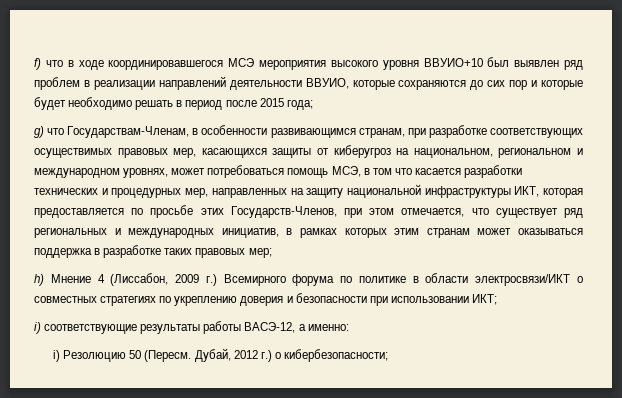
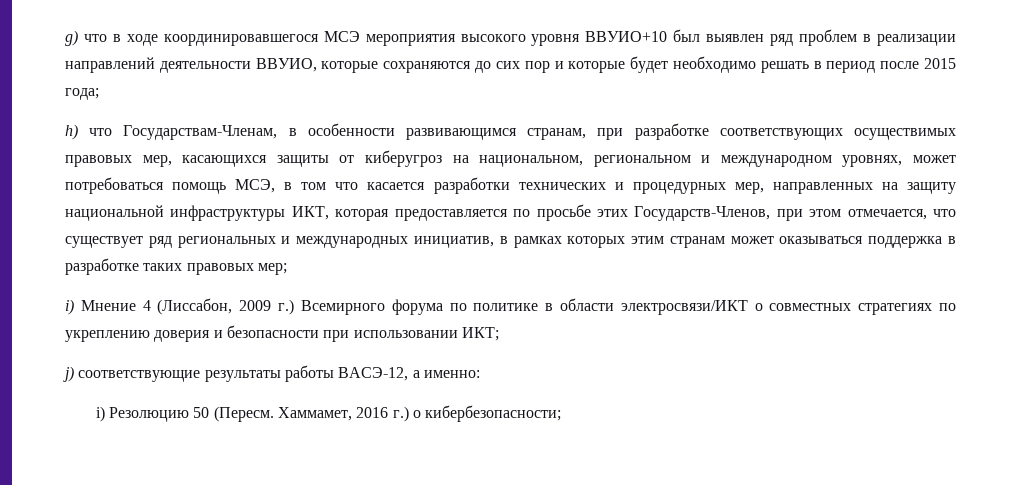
- f) что в ходе координировавшегося МСЭ мероприятия высокого уровня ВВУИО+10 был выявлен ряд проблем в реализации направлений деятельности ВВУИО, которые сохраняются до сих пор и которые будет необходимо решать в период после 2015 года;
+ g) что в ходе координировавшегося МСЭ мероприятия высокого уровня ВВУИО+10 был выявлен ряд проблем в реализации направлений деятельности ВВУИО, которые сохраняются до сих пор и которые будет необходимо решать в период после 2015 года;
- g) что Государствам-Членам, в особенности развивающимся странам, при разработке соответствующих осуществимых правовых мер, касающихся защиты от киберугроз на национальном, региональном и международном уровнях, может потребоваться помощь МСЭ, в том что касается разработки технических и процедурных мер, направленных на защиту национальной инфраструктуры ИКТ, которая предоставляется по просьбе этих Государств-Членов, при этом отмечается, что существует ряд региональных и международных инициатив, в рамках которых этим странам может оказываться поддержка в разработке таких правовых мер;
+ h) что Государствам-Членам, в особенности развивающимся странам, при разработке соответствующих осуществимых правовых мер, касающихся защиты от киберугроз на национальном, региональном и международном уровнях, может потребоваться помощь МСЭ, в том что касается разработки технических и процедурных мер, направленных на защиту национальной инфраструктуры ИКТ, которая предоставляется по просьбе этих Государств-Членов, при этом отмечается, что существует ряд региональных и международных инициатив, в рамках которых этим странам может оказываться поддержка в разработке таких правовых мер;
- h) Мнение 4 (Лиссабон, 2009 г.) Всемирного форума по политике в области электросвязи/ИКТ о совместных стратегиях по укреплению доверия и безопасности при использовании ИКТ;
+ i) Мнение 4 (Лиссабон, 2009 г.) Всемирного форума по политике в области электросвязи/ИКТ о совместных стратегиях по укреплению доверия и безопасности при использовании ИКТ;
- i) соответствующие результаты работы ВАСЭ-12, а именно:
+ j) соответствующие результаты работы ВАСЭ-12, а именно:
- Дубай, 2012 г.) о кибербезопасности;
+ Хаммамет, 2016 г.) о кибербезопасности;

